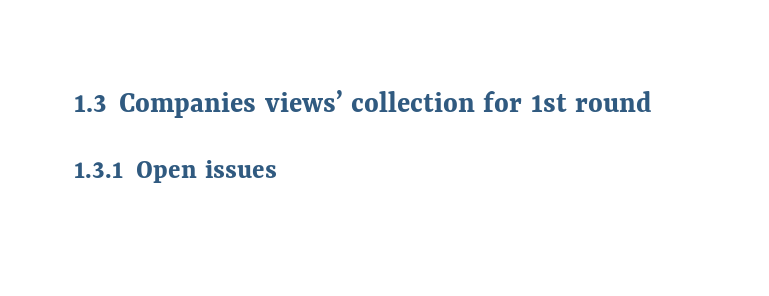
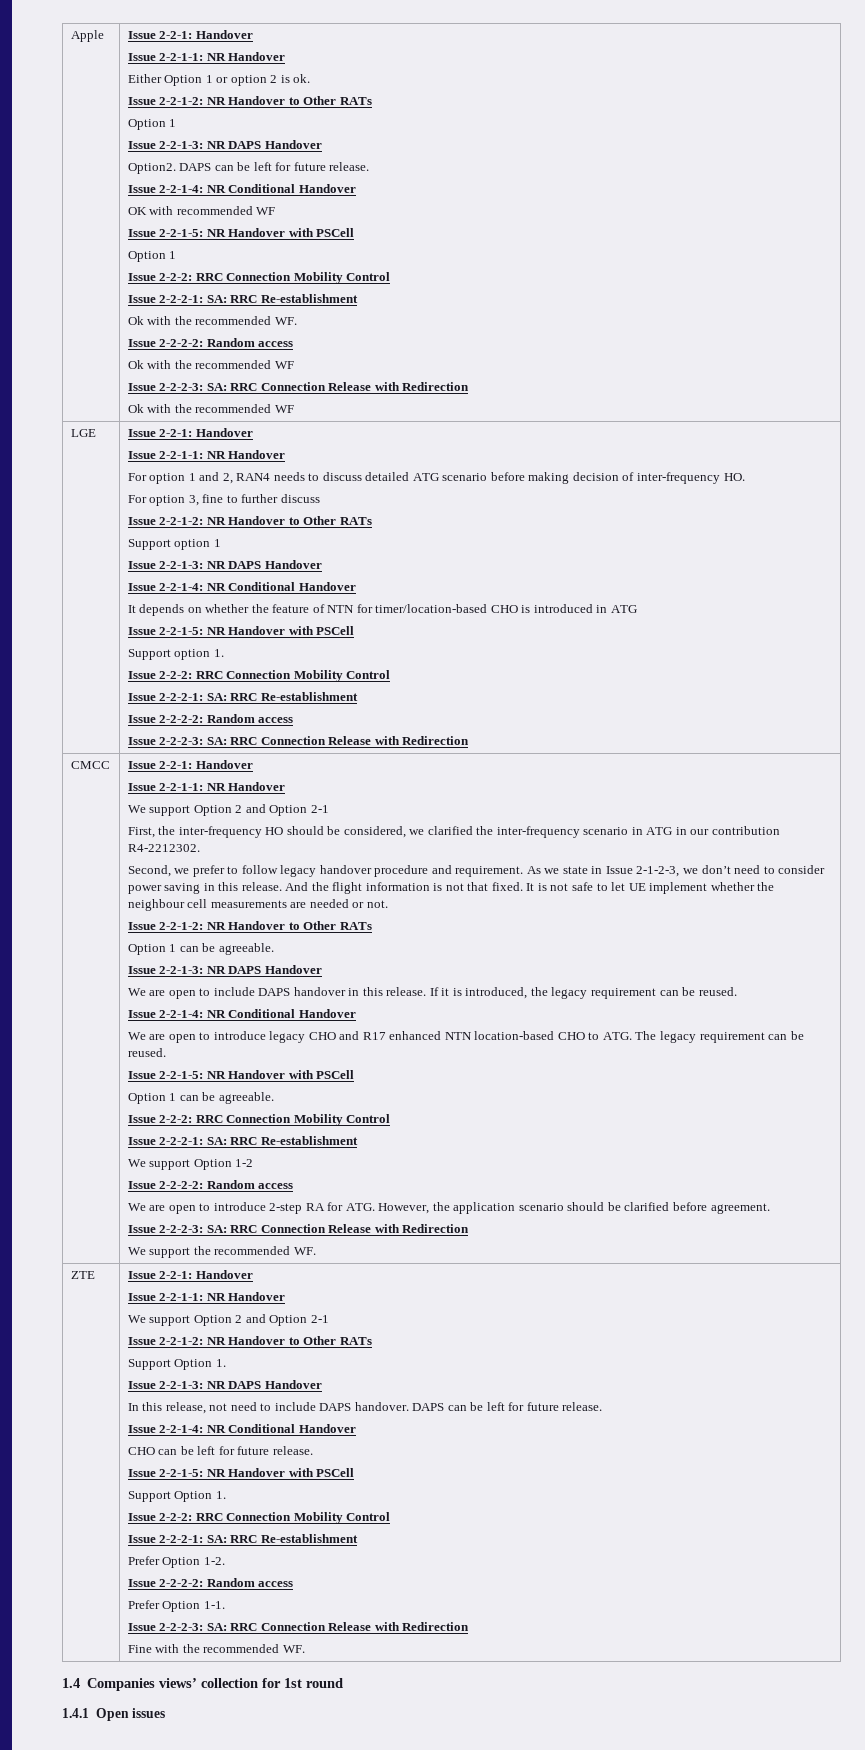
- 1.3 Companies views’ collection for 1st round
+ Apple | Issue 2-2-1: Handover
+ Issue 2-2-1-1: NR Handover
+ Either Option 1 or option 2 is ok.
+ Issue 2-2-1-2: NR Handover to Other RATs
+ Option 1
+ Issue 2-2-1-3: NR DAPS Handover
+ Option2. DAPS can be left for future release.
+ Issue 2-2-1-4: NR Conditional Handover
+ OK with recommended WF
+ Issue 2-2-1-5: NR Handover with PSCell
+ Option 1
+ Issue 2-2-2: RRC Connection Mobility Control
+ Issue 2-2-2-1: SA: RRC Re-establishment
+ Ok with the recommended WF.
+ Issue 2-2-2-2: Random access
+ Ok with the recommended WF
+ Issue 2-2-2-3: SA: RRC Connection Release with Redirection
+ Ok with the recommended WF
+ LGE | Issue 2-2-1: Handover
+ Issue 2-2-1-1: NR Handover
+ For option 1 and 2, RAN4 needs to discuss detailed ATG scenario before making decision of inter-frequency HO.
+ For option 3, fine to further discuss
+ Issue 2-2-1-2: NR Handover to Other RATs
+ Support option 1
+ Issue 2-2-1-3: NR DAPS Handover
+ Issue 2-2-1-4: NR Conditional Handover
+ It depends on whether the feature of NTN for timer/location-based CHO is introduced in ATG
+ Issue 2-2-1-5: NR Handover with PSCell
+ Support option 1.
+ Issue 2-2-2: RRC Connection Mobility Control
+ Issue 2-2-2-1: SA: RRC Re-establishment
+ Issue 2-2-2-2: Random access
+ Issue 2-2-2-3: SA: RRC Connection Release with Redirection
+ CMCC | Issue 2-2-1: Handover
+ Issue 2-2-1-1: NR Handover
+ We support Option 2 and Option 2-1
+ First, the inter-frequency HO should be considered, we clarified the inter-frequency scenario in ATG in our contribution R4-2212302.
+ Second, we prefer to follow legacy handover procedure and requirement. As we state in Issue 2-1-2-3, we don’t need to consider power saving in this release. And the flight information is not that fixed. It is not safe to let UE implement whether the neighbour cell measurements are needed or not.
+ Issue 2-2-1-2: NR Handover to Other RATs
+ Option 1 can be agreeable.
+ Issue 2-2-1-3: NR DAPS Handover
+ We are open to include DAPS handover in this release. If it is introduced, the legacy requirement can be reused.
+ Issue 2-2-1-4: NR Conditional Handover
+ We are open to introduce legacy CHO and R17 enhanced NTN location-based CHO to ATG. The legacy requirement can be reused.
+ Issue 2-2-1-5: NR Handover with PSCell
+ Option 1 can be agreeable.
+ Issue 2-2-2: RRC Connection Mobility Control
+ Issue 2-2-2-1: SA: RRC Re-establishment
+ We support Option 1-2
+ Issue 2-2-2-2: Random access
+ We are open to introduce 2-step RA for ATG. However, the application scenario should be clarified before agreement.
+ Issue 2-2-2-3: SA: RRC Connection Release with Redirection
+ We support the recommended WF.
+ ZTE | Issue 2-2-1: Handover
+ Issue 2-2-1-1: NR Handover
+ We support Option 2 and Option 2-1
+ Issue 2-2-1-2: NR Handover to Other RATs
+ Support Option 1.
+ Issue 2-2-1-3: NR DAPS Handover
+ In this release, not need to include DAPS handover. DAPS can be left for future release.
+ Issue 2-2-1-4: NR Conditional Handover
+ CHO can be left for future release.
+ Issue 2-2-1-5: NR Handover with PSCell
+ Support Option 1.
+ Issue 2-2-2: RRC Connection Mobility Control
+ Issue 2-2-2-1: SA: RRC Re-establishment
+ Prefer Option 1-2.
+ Issue 2-2-2-2: Random access
+ Prefer Option 1-1.
+ Issue 2-2-2-3: SA: RRC Connection Release with Redirection
+ Fine with the recommended WF.
+ 1.4 Companies views’ collection for 1st round
- 1.3.1 Open issues
+ 1.4.1 Open issues

